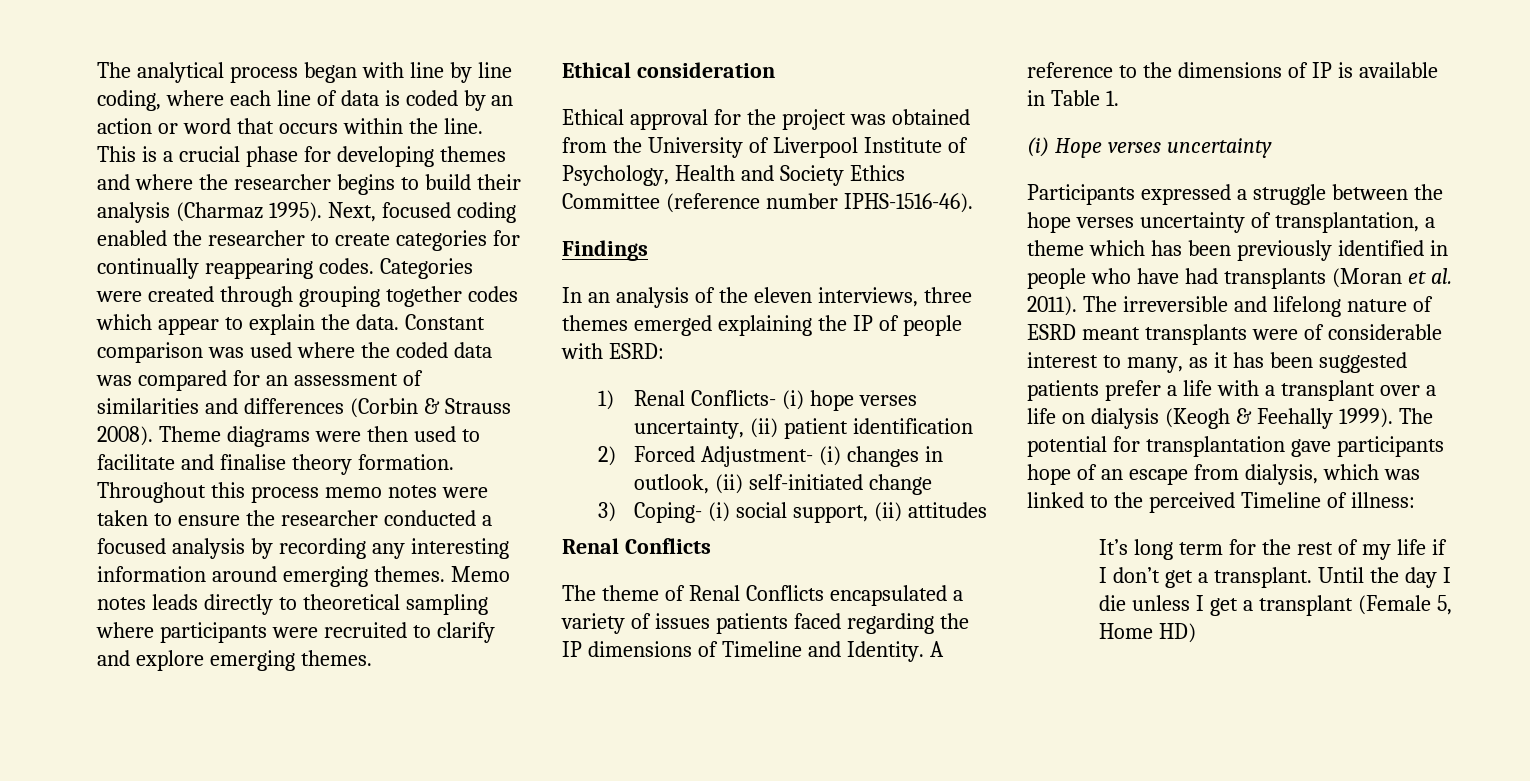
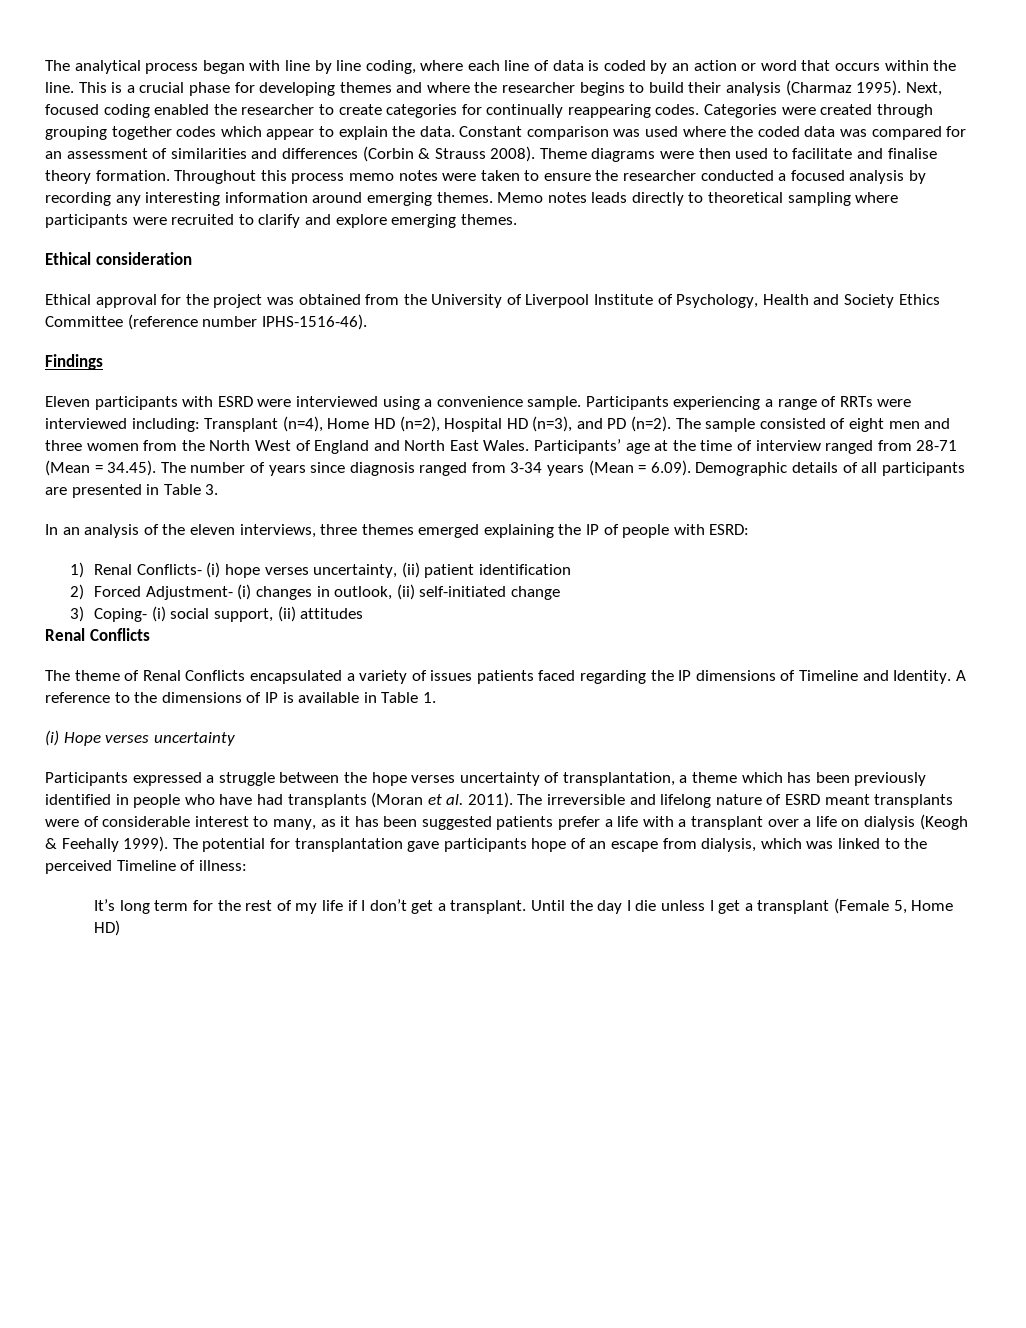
+ Eleven participants with ESRD were interviewed using a convenience sample. Participants experiencing a range of RRTs were interviewed including: Transplant (n=4), Home HD (n=2), Hospital HD (n=3), and PD (n=2). The sample consisted of eight men and three women from the North West of England and North East Wales. Participants’ age at the time of interview ranged from 28-71 (Mean = 34.45). The number of years since diagnosis ranged from 3-34 years (Mean = 6.09). Demographic details of all participants are presented in Table 3.

